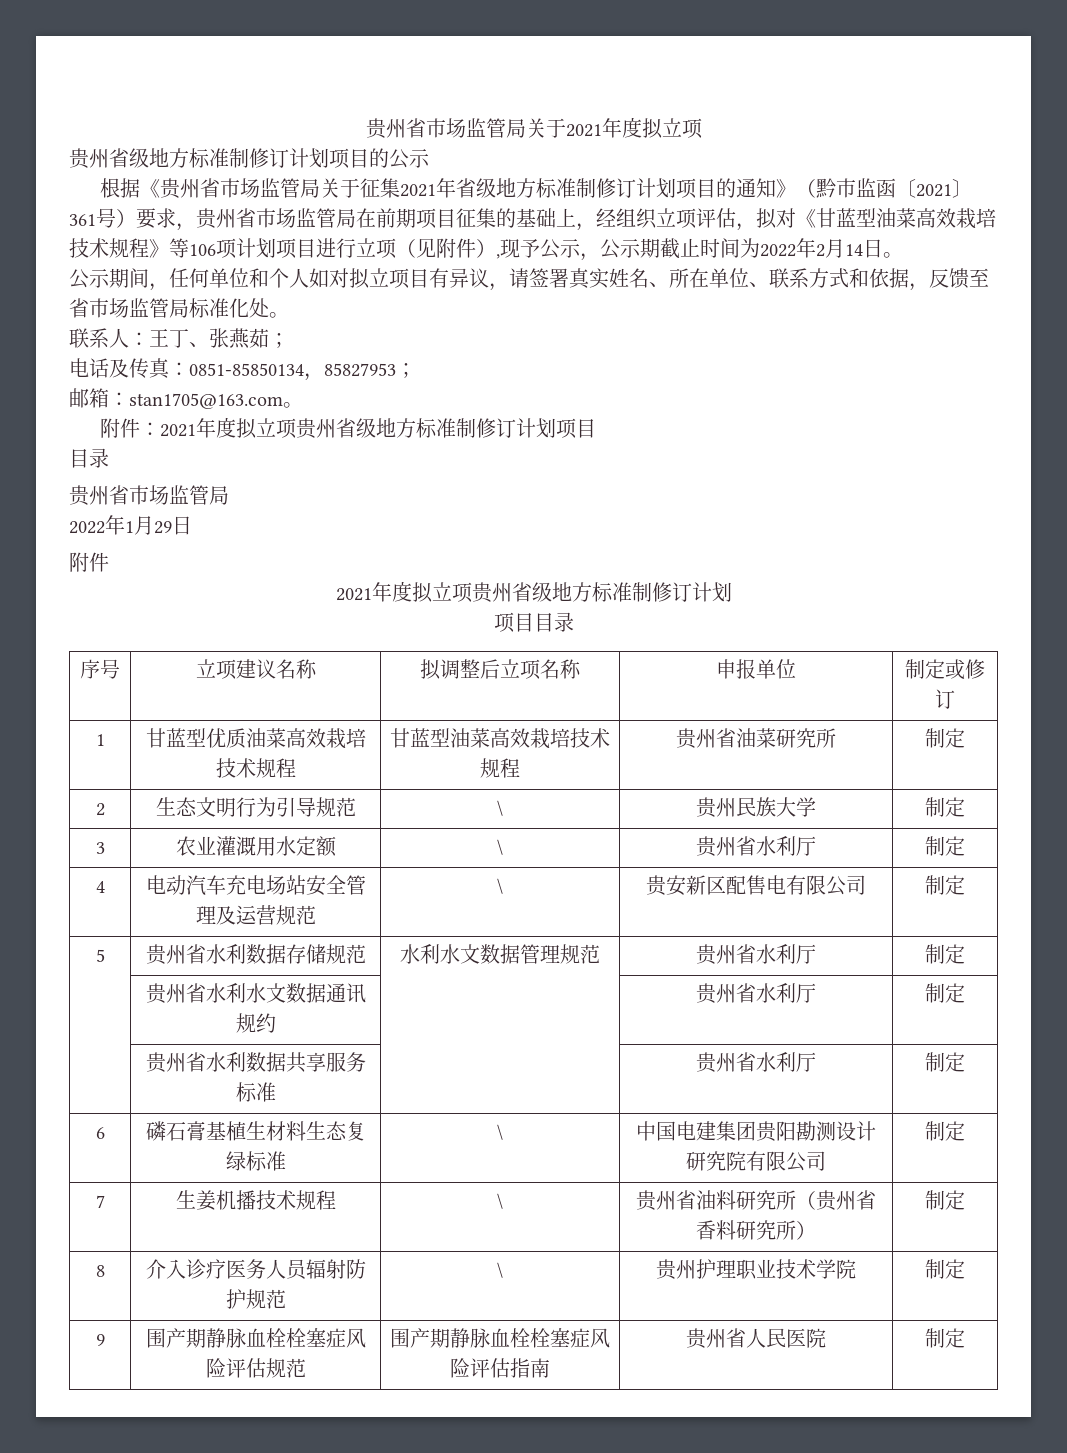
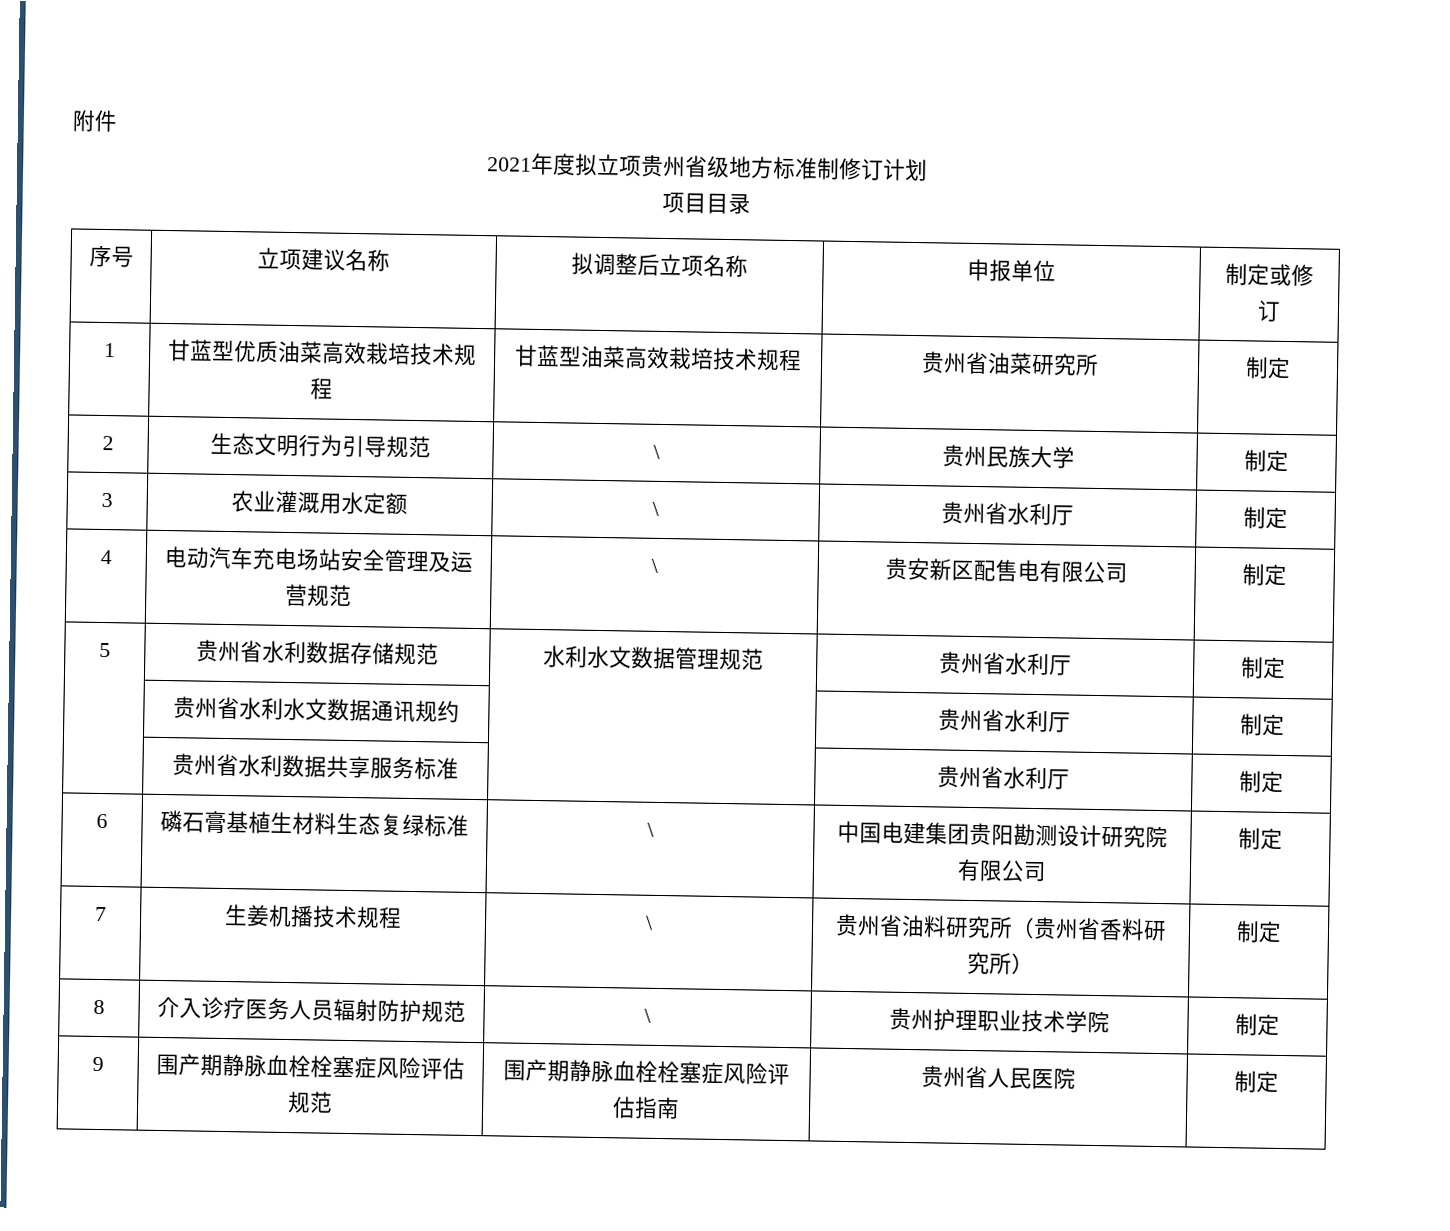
- 贵州省市场监管局关于2021年度拟立项
- 贵州省级地方标准制修订计划项目的公示
- 根据《贵州省市场监管局关于征集2021年省级地方标准制修订计划项目的通知》（黔市监函〔2021〕361号）要求，贵州省市场监管局在前期项目征集的基础上，经组织立项评估，拟对《甘蓝型油菜高效栽培技术规程》等106项计划项目进行立项（见附件）,现予公示，公示期截止时间为2022年2月14日。
- 公示期间，任何单位和个人如对拟立项目有异议，请签署真实姓名、所在单位、联系方式和依据，反馈至省市场监管局标准化处。
- 联系人：王丁、张燕茹；
- 电话及传真：0851-85850134，85827953；
- 邮箱：stan1705@163.com。
- 附件：2021年度拟立项贵州省级地方标准制修订计划项目
- 目录
- 贵州省市场监管局
- 2022年1月29日

